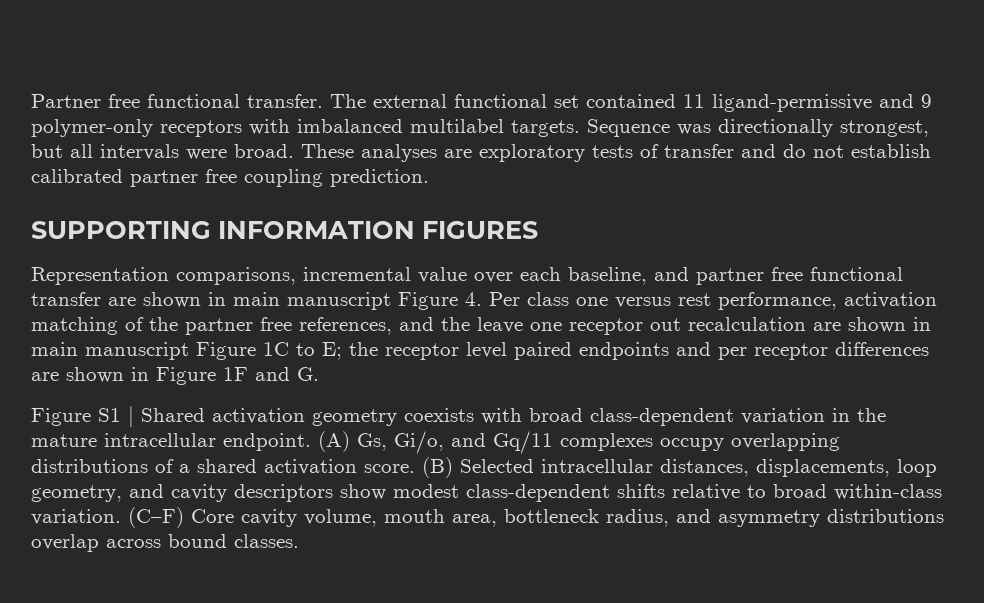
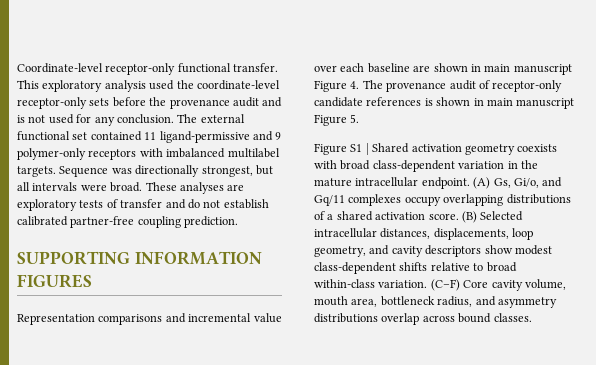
- Partner free functional transfer.
+ Coordinate-level receptor-only functional transfer. This exploratory analysis used the coordinate-level receptor-only sets before the provenance audit and is not used for any conclusion.
- These analyses are exploratory tests of transfer and do not establish calibrated partner free coupling prediction.
+ These analyses are exploratory tests of transfer and do not establish calibrated partner-free coupling prediction.
- Representation comparisons, incremental value over each baseline, and partner free functional transfer are shown in main manuscript Figure 4. Per class one versus rest performance, activation matching of the partner free references, and the leave one receptor out recalculation are shown in main manuscript Figure 1C to E; the receptor level paired endpoints and per receptor differences are shown in Figure 1F and G.
+ Representation comparisons and incremental value over each baseline are shown in main manuscript Figure 4. The provenance audit of receptor-only candidate references is shown in main manuscript Figure 5.

